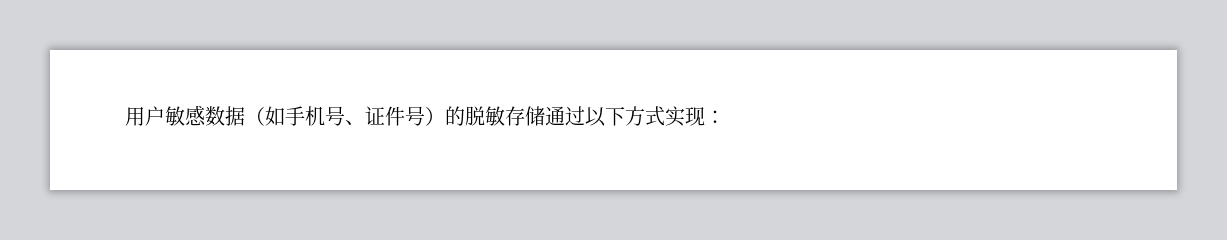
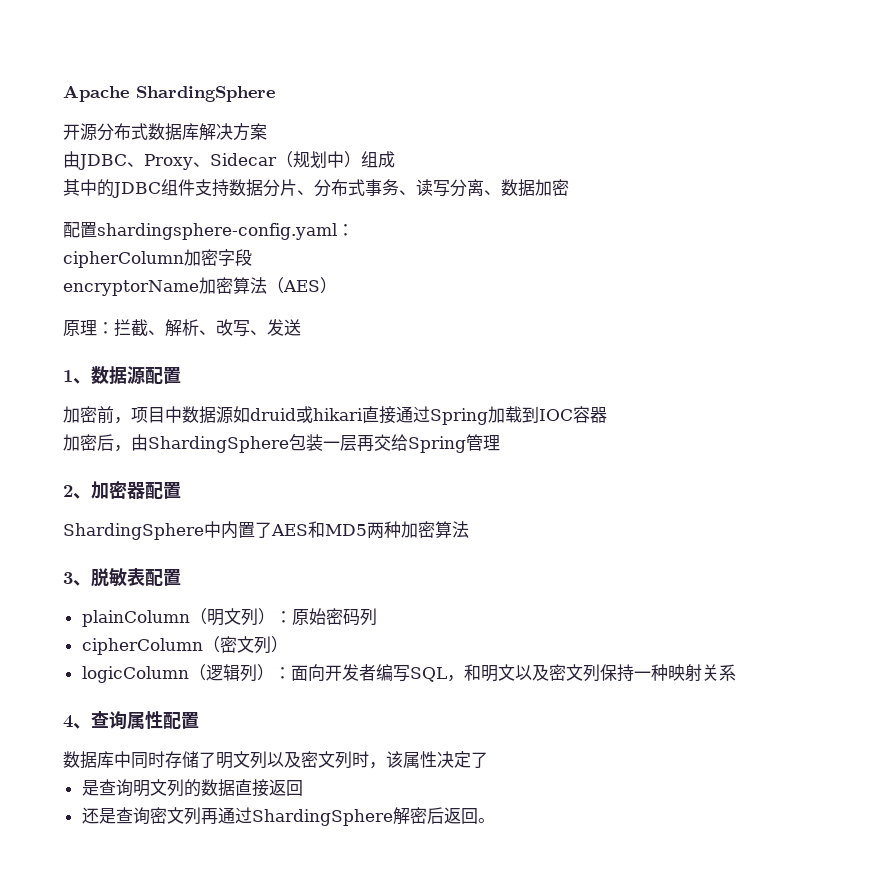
- 用户敏感数据（如手机号、证件号）的脱敏存储通过以下方式实现：
+ Apache ShardingSphere
+ 开源分布式数据库解决方案
+ 由JDBC、Proxy、Sidecar（规划中）组成
+ 其中的JDBC组件支持数据分片、分布式事务、读写分离、数据加密
+ 配置shardingsphere-config.yaml：
+ cipherColumn加密字段
+ encryptorName加密算法（AES）
+ 原理：拦截、解析、改写、发送
+ 1、数据源配置
+ 加密前，项目中数据源如druid或hikari直接通过Spring加载到IOC容器
+ 加密后，由ShardingSphere包装一层再交给Spring管理
+ 2、加密器配置
+ ShardingSphere中内置了AES和MD5两种加密算法
+ 3、脱敏表配置
+ plainColumn（明文列）：原始密码列
+ cipherColumn（密文列）
+ logicColumn（逻辑列）：面向开发者编写SQL，和明文以及密文列保持一种映射关系
+ 4、查询属性配置
+ 数据库中同时存储了明文列以及密文列时，该属性决定了
+ 是查询明文列的数据直接返回
+ 还是查询密文列再通过ShardingSphere解密后返回。

